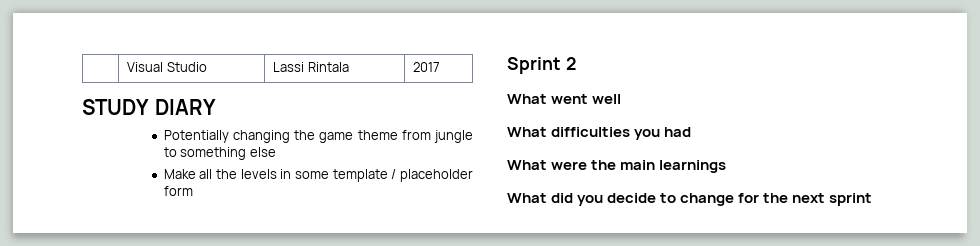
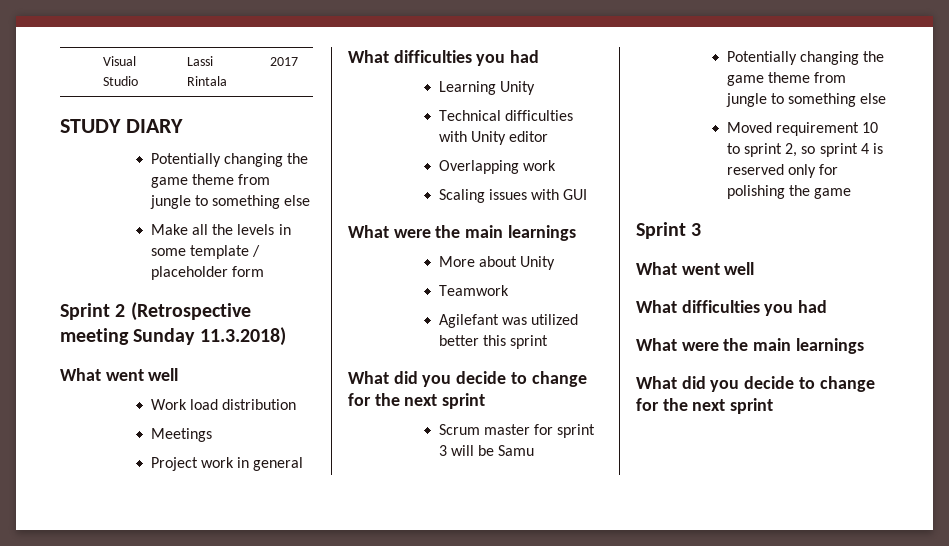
- Sprint 2
+ Sprint 2 (Retrospective meeting Sunday 11.3.2018)
+ What went well
+ Work load distribution
+ Meetings
+ Project work in general
+ What difficulties you had
+ Learning Unity
+ Technical difficulties with Unity editor
+ Overlapping work
+ Scaling issues with GUI
+ What were the main learnings
+ More about Unity
+ Teamwork
+ Agilefant was utilized better this sprint
+ What did you decide to change for the next sprint
+ Scrum master for sprint 3 will be Samu
+ Potentially changing the game theme from jungle to something else
+ Moved requirement 10 to sprint 2, so sprint 4 is reserved only for polishing the game
+ Sprint 3

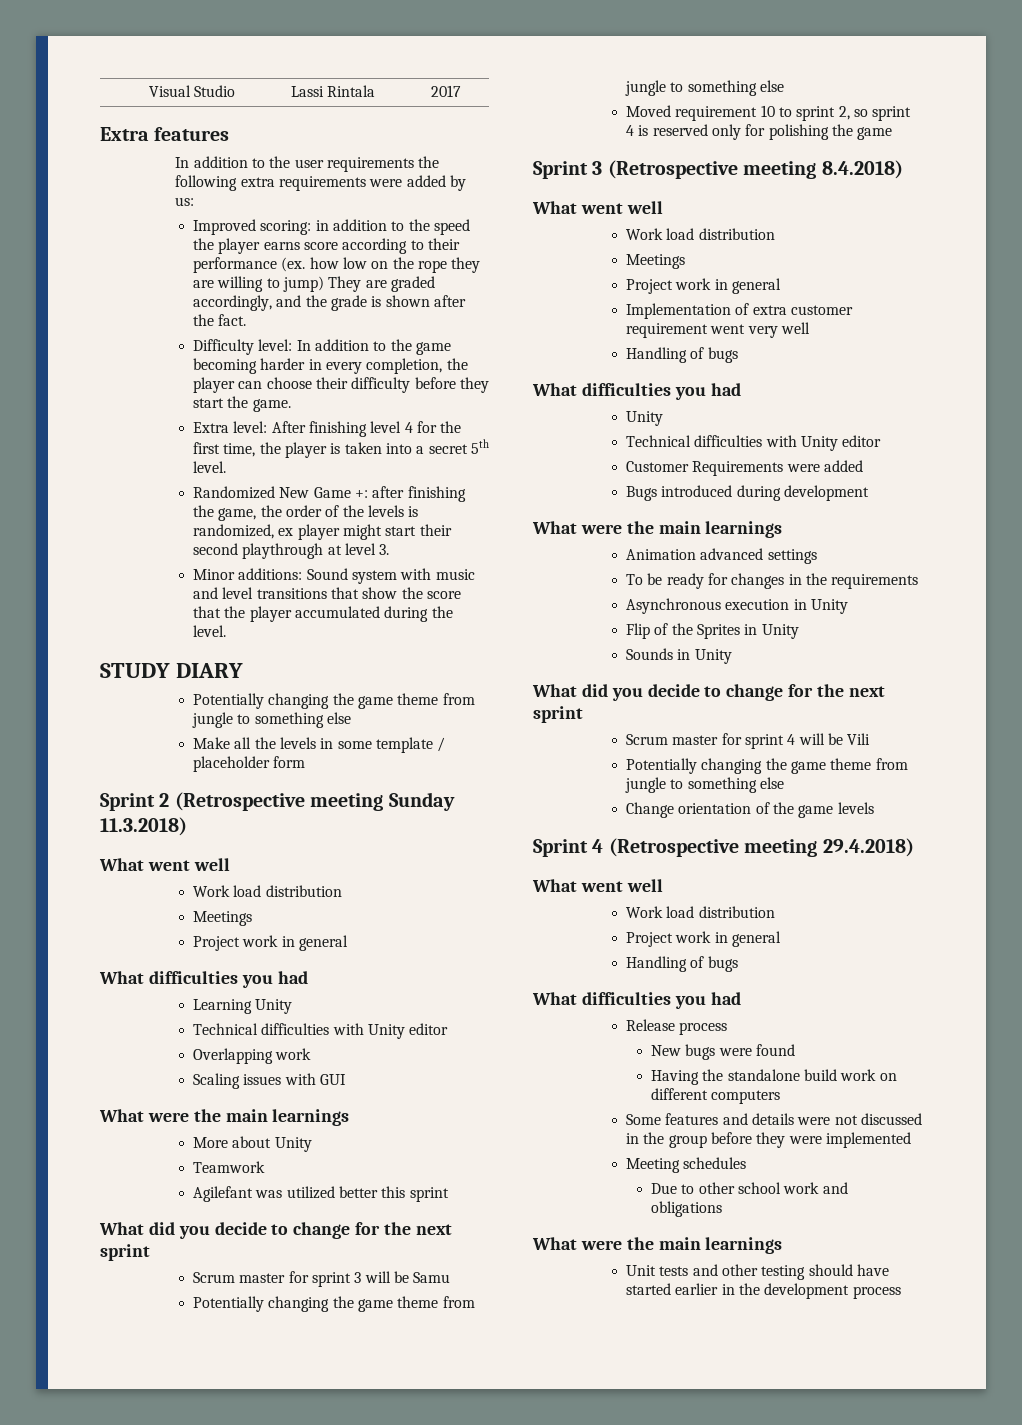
+ Extra features
+ In addition to the user requirements the following extra requirements were added by us:
+ Improved scoring: in addition to the speed the player earns score according to their performance (ex. how low on the rope they are willing to jump) They are graded accordingly, and the grade is shown after the fact.
+ Difficulty level: In addition to the game becoming harder in every completion, the player can choose their difficulty before they start the game.
+ Extra level: After finishing level 4 for the first time, the player is taken into a secret 5th level.
+ Randomized New Game +: after finishing the game, the order of the levels is randomized, ex player might start their second playthrough at level 3.
+ Minor additions: Sound system with music and level transitions that show the score that the player accumulated during the level.
- Sprint 3
+ Sprint 3 (Retrospective meeting 8.4.2018)
  What went well
+ Work load distribution
+ Meetings
+ Project work in general
+ Implementation of extra customer requirement went very well
+ Handling of bugs
  What difficulties you had
+ Unity
+ Technical difficulties with Unity editor
+ Customer Requirements were added
+ Bugs introduced during development
  What were the main learnings
+ Animation advanced settings
+ To be ready for changes in the requirements
+ Asynchronous execution in Unity
+ Flip of the Sprites in Unity
+ Sounds in Unity
+ Scrum master for sprint 4 will be Vili
+ Potentially changing the game theme from jungle to something else
+ Change orientation of the game levels
+ Sprint 4 (Retrospective meeting 29.4.2018)
+ What went well
+ Work load distribution
+ Project work in general
+ Handling of bugs
+ What difficulties you had
+ Release process
+ New bugs were found
+ Having the standalone build work on different computers
+ Some features and details were not discussed in the group before they were implemented
+ Meeting schedules
+ Due to other school work and obligations
+ What were the main learnings
+ Unit tests and other testing should have started earlier in the development process

